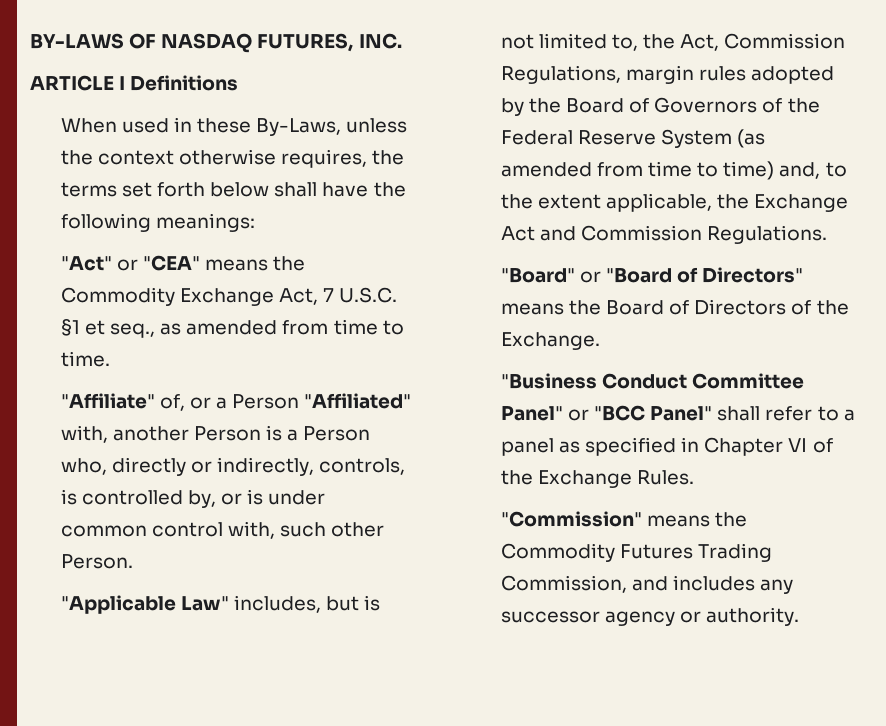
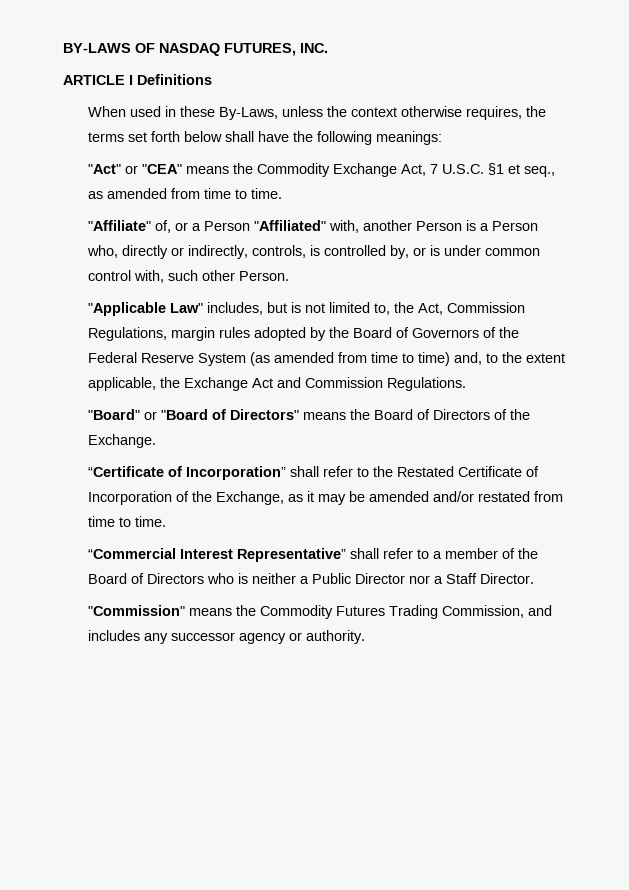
- "Business Conduct Committee Panel" or "BCC Panel" shall refer to a panel as specified in Chapter VI of the Exchange Rules.
+ “Certificate of Incorporation” shall refer to the Restated Certificate of Incorporation of the Exchange, as it may be amended and/or restated from time to time.
+ “Commercial Interest Representative” shall refer to a member of the Board of Directors who is neither a Public Director nor a Staff Director.

